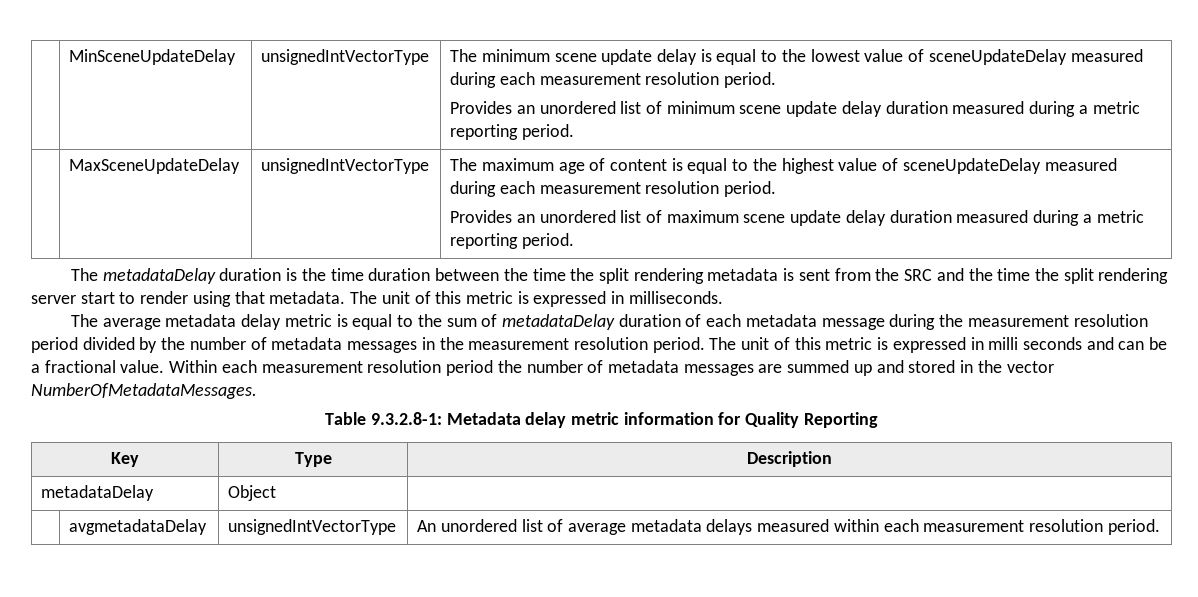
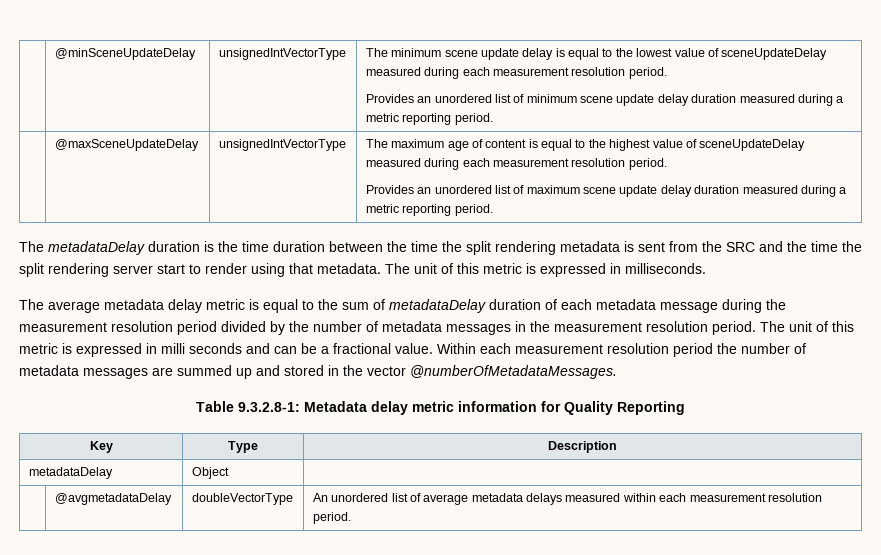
- | MinSceneUpdateDelay | unsignedIntVectorType | The minimum scene update delay is equal to the lowest value of sceneUpdateDelay measured during each measurement resolution period.
+ | @minSceneUpdateDelay | unsignedIntVectorType | The minimum scene update delay is equal to the lowest value of sceneUpdateDelay measured during each measurement resolution period.
- | MaxSceneUpdateDelay | unsignedIntVectorType | The maximum age of content is equal to the highest value of sceneUpdateDelay measured during each measurement resolution period.
+ | @maxSceneUpdateDelay | unsignedIntVectorType | The maximum age of content is equal to the highest value of sceneUpdateDelay measured during each measurement resolution period.
- Within each measurement resolution period the number of metadata messages are summed up and stored in the vector NumberOfMetadataMessages.
+ Within each measurement resolution period the number of metadata messages are summed up and stored in the vector @numberOfMetadataMessages.
- | avgmetadataDelay | unsignedIntVectorType | An unordered list of average metadata delays measured within each measurement resolution period.
+ | @avgmetadataDelay | doubleVectorType | An unordered list of average metadata delays measured within each measurement resolution period.

